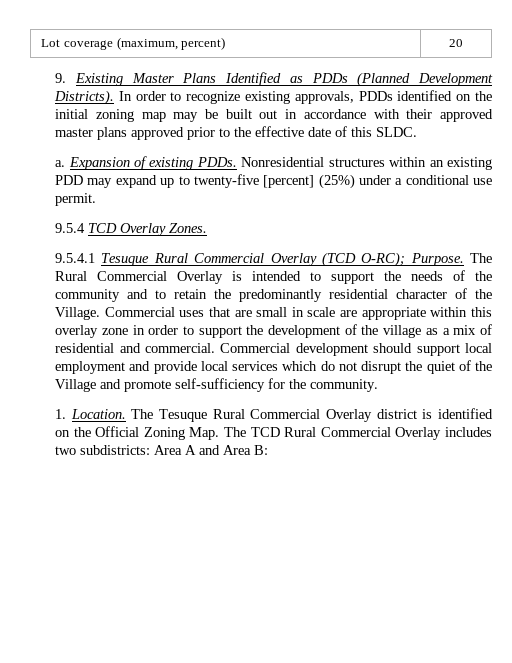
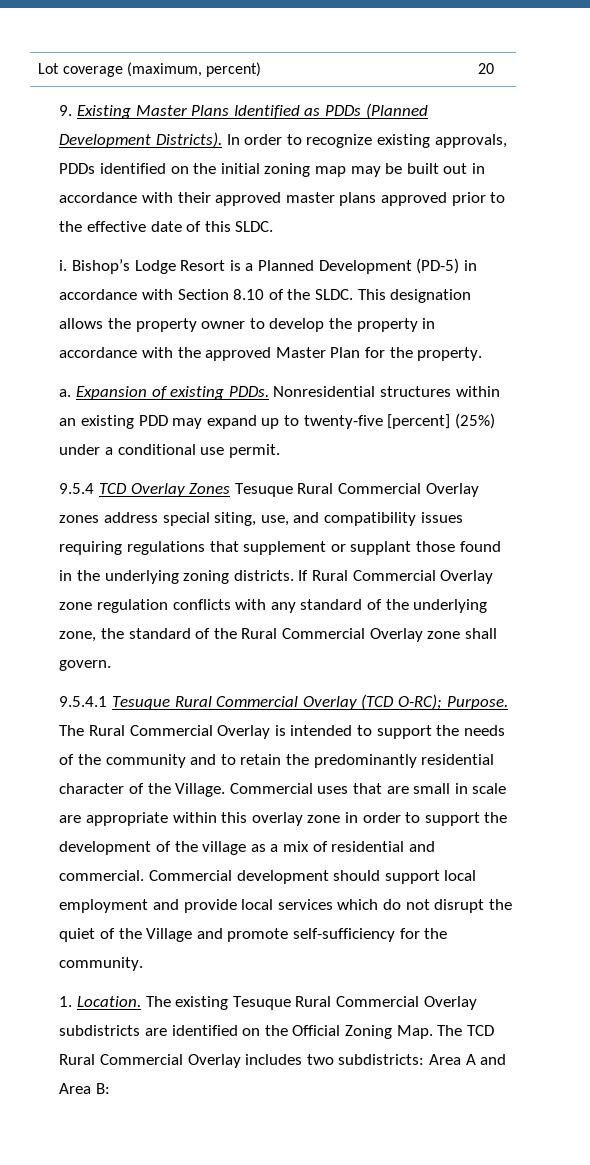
+ i. Bishop’s Lodge Resort is a Planned Development (PD-5) in accordance with Section 8.10 of the SLDC. This designation allows the property owner to develop the property in accordance with the approved Master Plan for the property.
- 9.5.4 TCD Overlay Zones.
+ 9.5.4 TCD Overlay Zones Tesuque Rural Commercial Overlay zones address special siting, use, and compatibility issues requiring regulations that supplement or supplant those found in the underlying zoning districts. If Rural Commercial Overlay zone regulation conflicts with any standard of the underlying zone, the standard of the Rural Commercial Overlay zone shall govern.
- The Tesuque Rural Commercial Overlay district is identified on the Official Zoning Map. The TCD Rural Commercial Overlay includes two subdistricts: Area A and Area B:
+ The existing Tesuque Rural Commercial Overlay subdistricts are identified on the Official Zoning Map. The TCD Rural Commercial Overlay includes two subdistricts: Area A and Area B:

